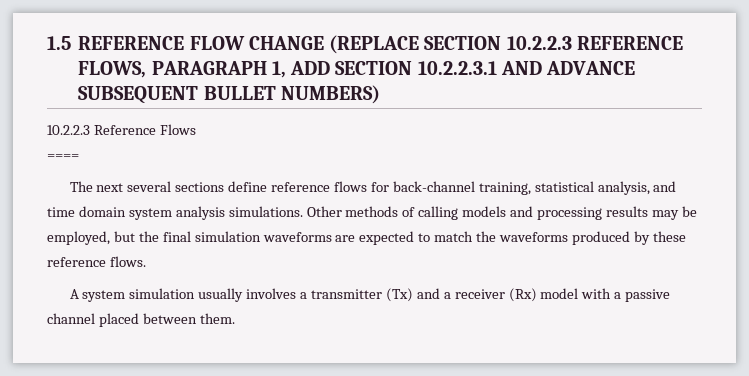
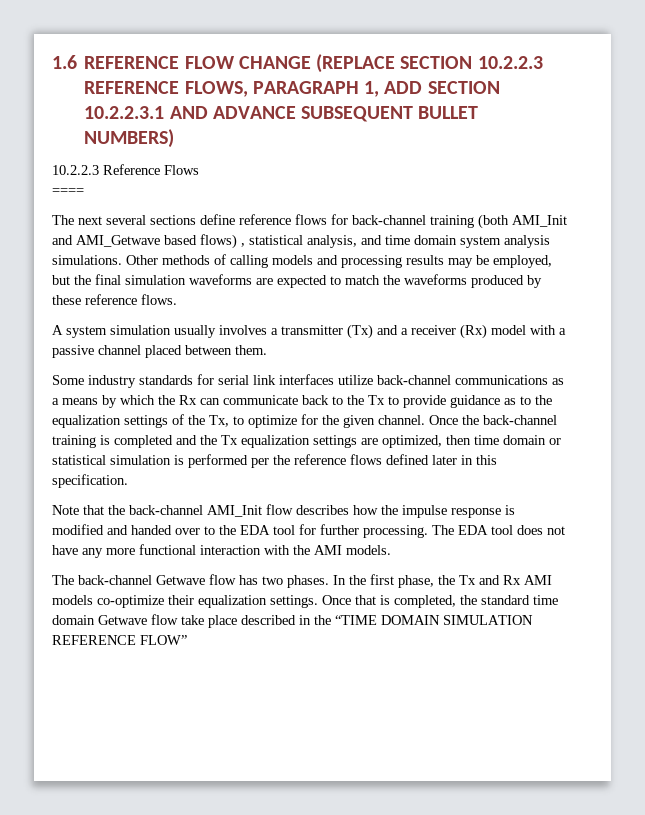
- 1.5 REFERENCE FLOW CHANGE (REPLACE SECTION 10.2.2.3 REFERENCE FLOWS, PARAGRAPH 1, ADD SECTION 10.2.2.3.1 AND ADVANCE SUBSEQUENT BULLET NUMBERS)
+ 1.6 REFERENCE FLOW CHANGE (REPLACE SECTION 10.2.2.3 REFERENCE FLOWS, PARAGRAPH 1, ADD SECTION 10.2.2.3.1 AND ADVANCE SUBSEQUENT BULLET NUMBERS)
- The next several sections define reference flows for back-channel training, statistical analysis, and time domain system analysis simulations.
+ The next several sections define reference flows for back-channel training (both AMI_Init and AMI_Getwave based flows) , statistical analysis, and time domain system analysis simulations.
+ Some industry standards for serial link interfaces utilize back-channel communications as a means by which the Rx can communicate back to the Tx to provide guidance as to the equalization settings of the Tx, to optimize for the given channel. Once the back-channel training is completed and the Tx equalization settings are optimized, then time domain or statistical simulation is performed per the reference flows defined later in this specification.
+ Note that the back-channel AMI_Init flow describes how the impulse response is modified and handed over to the EDA tool for further processing. The EDA tool does not have any more functional interaction with the AMI models.
+ The back-channel Getwave flow has two phases. In the first phase, the Tx and Rx AMI models co-optimize their equalization settings. Once that is completed, the standard time domain Getwave flow take place described in the “TIME DOMAIN SIMULATION REFERENCE FLOW”

